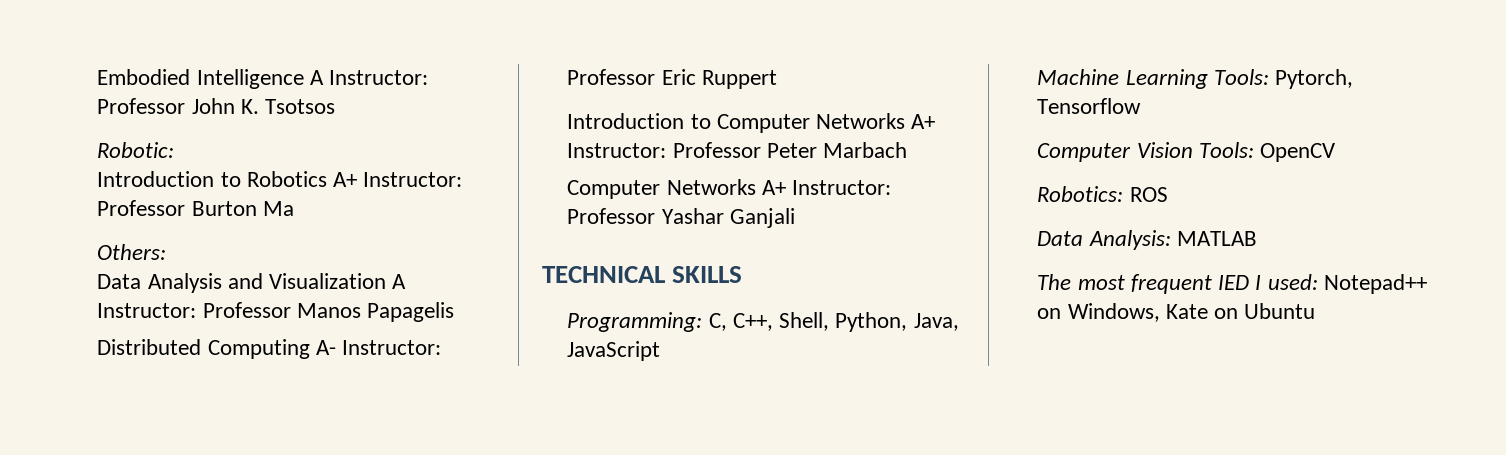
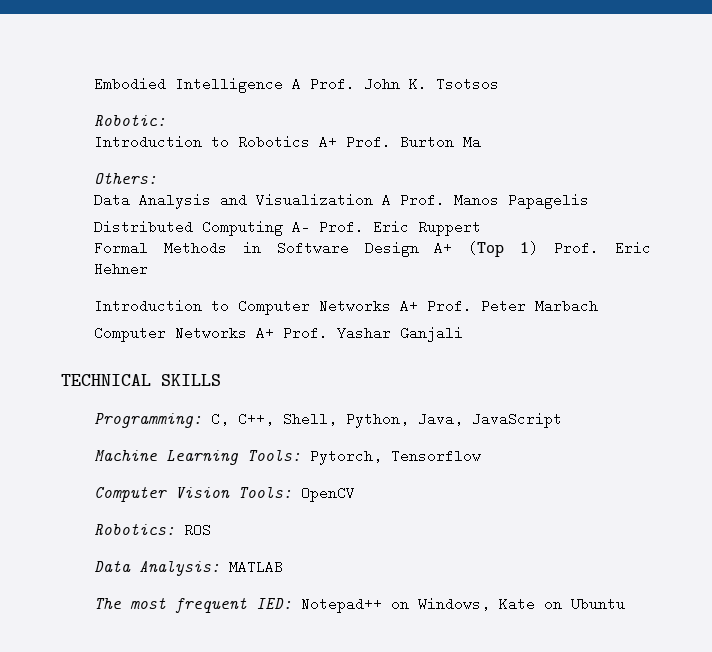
- Embodied Intelligence A Instructor: Professor John K. Tsotsos
+ Embodied Intelligence A Prof. John K. Tsotsos
- Introduction to Robotics A+ Instructor: Professor Burton Ma
+ Introduction to Robotics A+ Prof. Burton Ma
- Data Analysis and Visualization A Instructor: Professor Manos Papagelis
+ Data Analysis and Visualization A Prof. Manos Papagelis
- Distributed Computing A- Instructor: Professor Eric Ruppert
+ Distributed Computing A- Prof. Eric Ruppert
+ Formal Methods in Software Design A+ (Top 1) Prof. Eric Hehner
- Introduction to Computer Networks A+ Instructor: Professor Peter Marbach
+ Introduction to Computer Networks A+ Prof. Peter Marbach
- Computer Networks A+ Instructor: Professor Yashar Ganjali
+ Computer Networks A+ Prof. Yashar Ganjali
- The most frequent IED I used: Notepad++ on Windows, Kate on Ubuntu
+ The most frequent IED: Notepad++ on Windows, Kate on Ubuntu

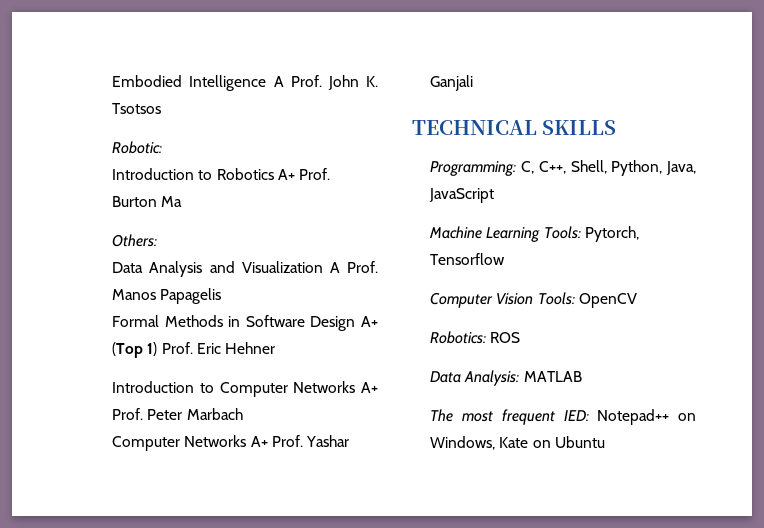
- Distributed Computing A- Prof. Eric Ruppert

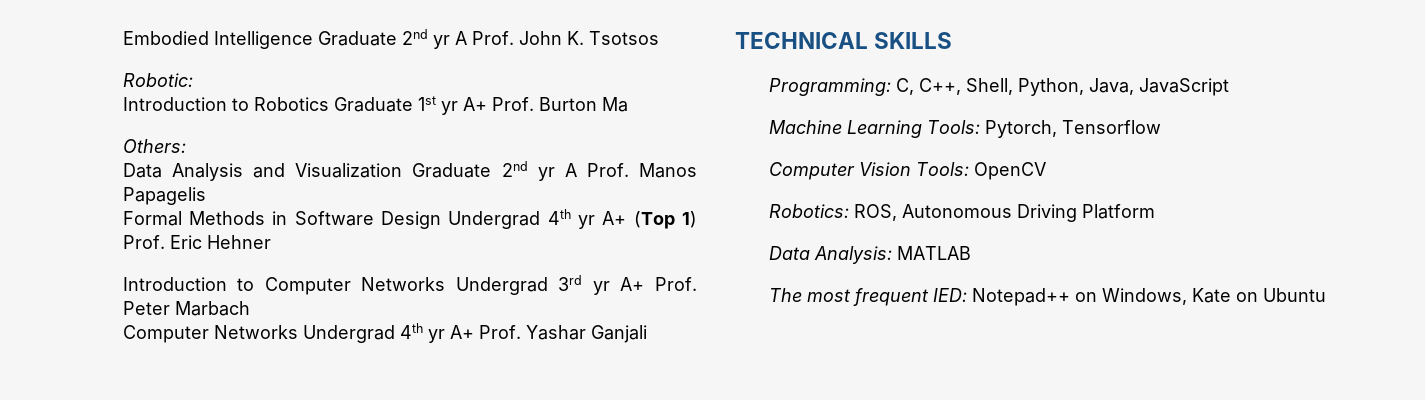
- Embodied Intelligence A Prof. John K. Tsotsos
+ Embodied Intelligence Graduate 2nd yr A Prof. John K. Tsotsos
- Introduction to Robotics A+ Prof. Burton Ma
+ Introduction to Robotics Graduate 1st yr A+ Prof. Burton Ma
- Data Analysis and Visualization A Prof. Manos Papagelis
+ Data Analysis and Visualization Graduate 2nd yr A Prof. Manos Papagelis
- Formal Methods in Software Design A+ (Top 1) Prof. Eric Hehner
+ Formal Methods in Software Design Undergrad 4th yr A+ (Top 1) Prof. Eric Hehner
- Introduction to Computer Networks A+ Prof. Peter Marbach
+ Introduction to Computer Networks Undergrad 3rd yr A+ Prof. Peter Marbach
- Computer Networks A+ Prof. Yashar Ganjali
+ Computer Networks Undergrad 4th yr A+ Prof. Yashar Ganjali
- Robotics: ROS
+ Robotics: ROS, Autonomous Driving Platform

